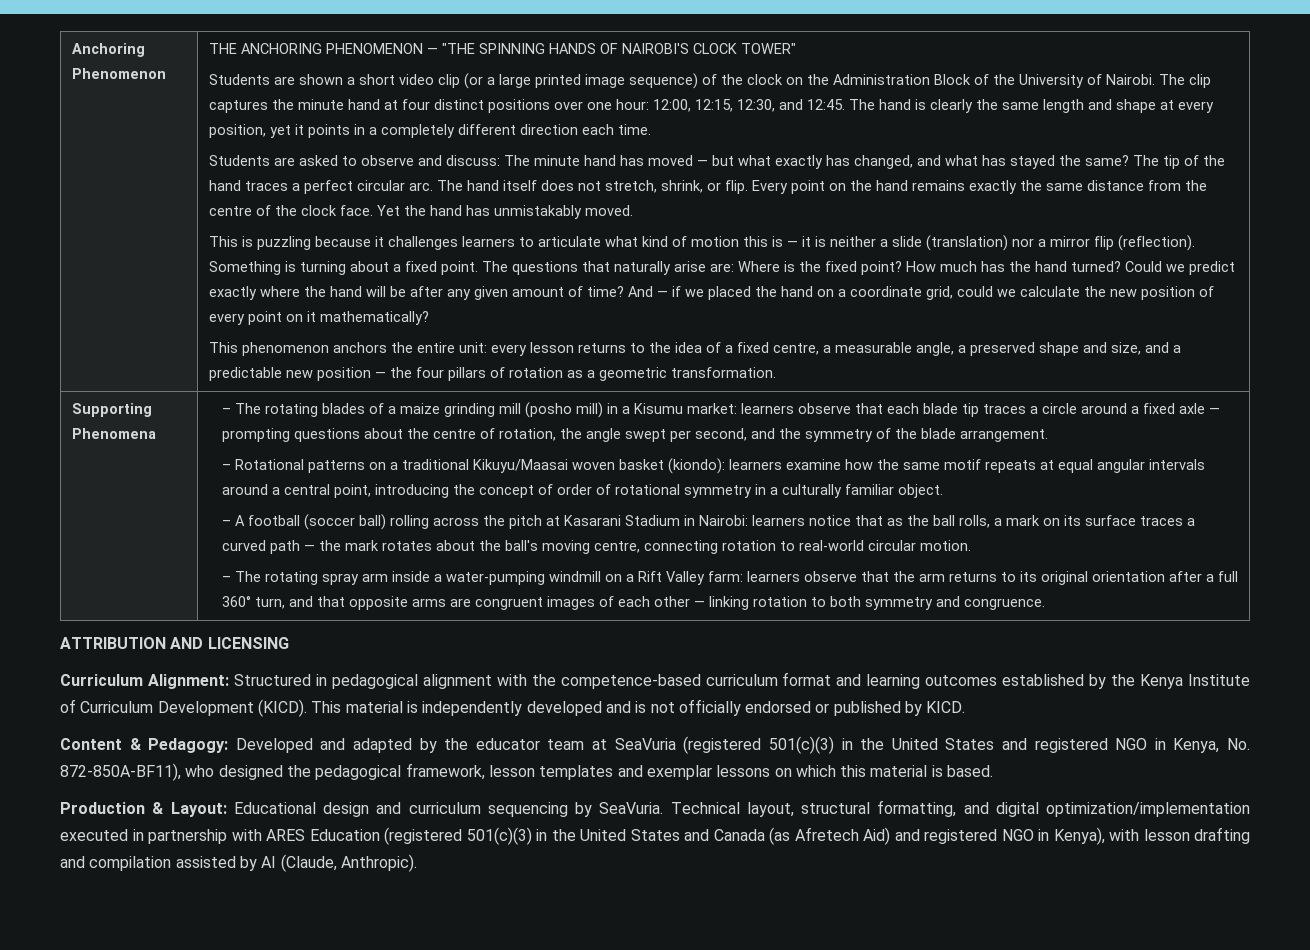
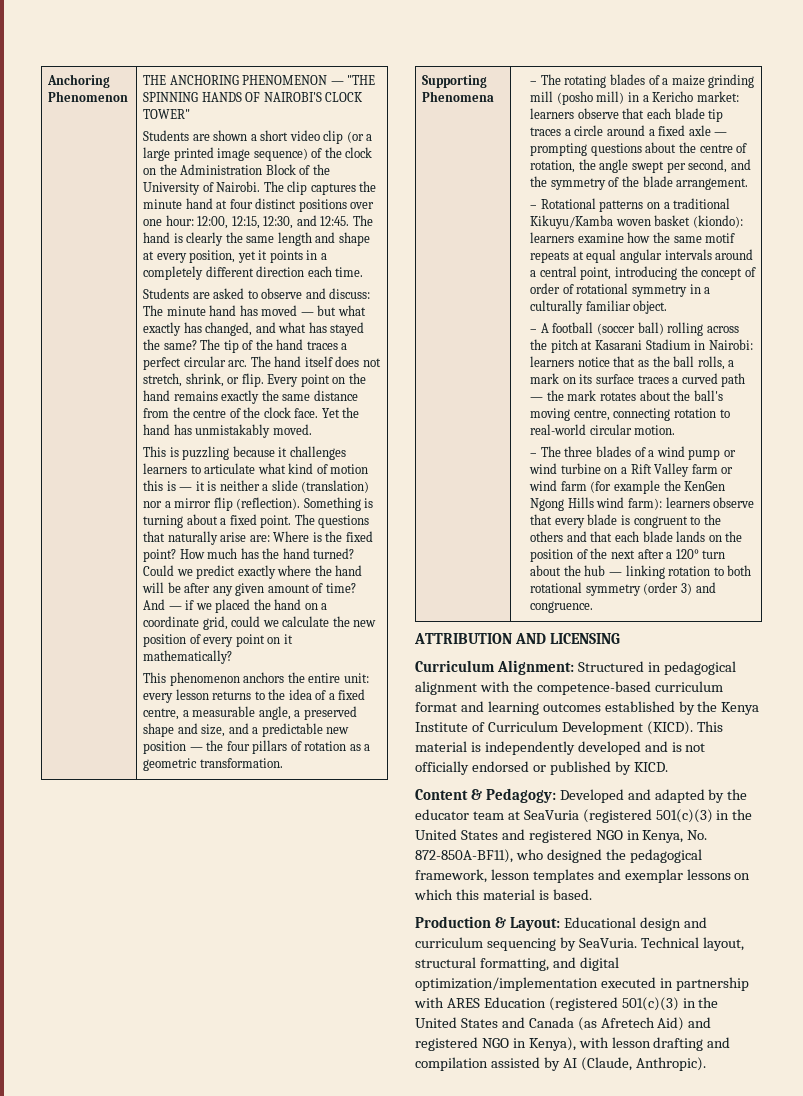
- – The rotating blades of a maize grinding mill (posho mill) in a Kisumu market: learners observe that each blade tip traces a circle around a fixed axle — prompting questions about the centre of rotation, the angle swept per second, and the symmetry of the blade arrangement.
+ – The rotating blades of a maize grinding mill (posho mill) in a Kericho market: learners observe that each blade tip traces a circle around a fixed axle — prompting questions about the centre of rotation, the angle swept per second, and the symmetry of the blade arrangement.
- – Rotational patterns on a traditional Kikuyu/Maasai woven basket (kiondo): learners examine how the same motif repeats at equal angular intervals around a central point, introducing the concept of order of rotational symmetry in a culturally familiar object.
+ – Rotational patterns on a traditional Kikuyu/Kamba woven basket (kiondo): learners examine how the same motif repeats at equal angular intervals around a central point, introducing the concept of order of rotational symmetry in a culturally familiar object.
- – The rotating spray arm inside a water-pumping windmill on a Rift Valley farm: learners observe that the arm returns to its original orientation after a full 360° turn, and that opposite arms are congruent images of each other — linking rotation to both symmetry and congruence.
+ – The three blades of a wind pump or wind turbine on a Rift Valley farm or wind farm (for example the KenGen Ngong Hills wind farm): learners observe that every blade is congruent to the others and that each blade lands on the position of the next after a 120° turn about the hub — linking rotation to both rotational symmetry (order 3) and congruence.

